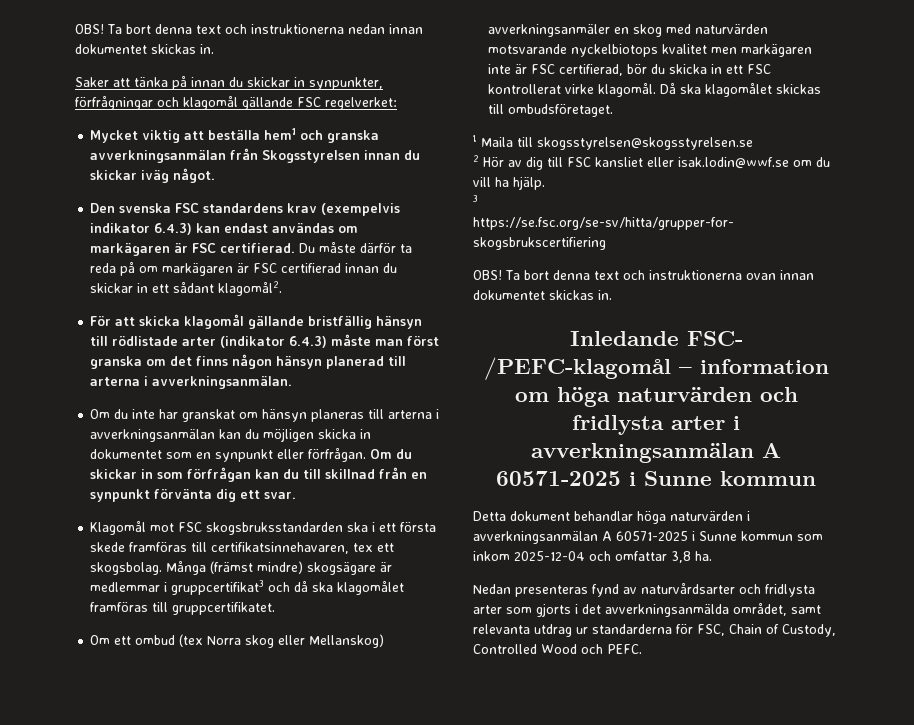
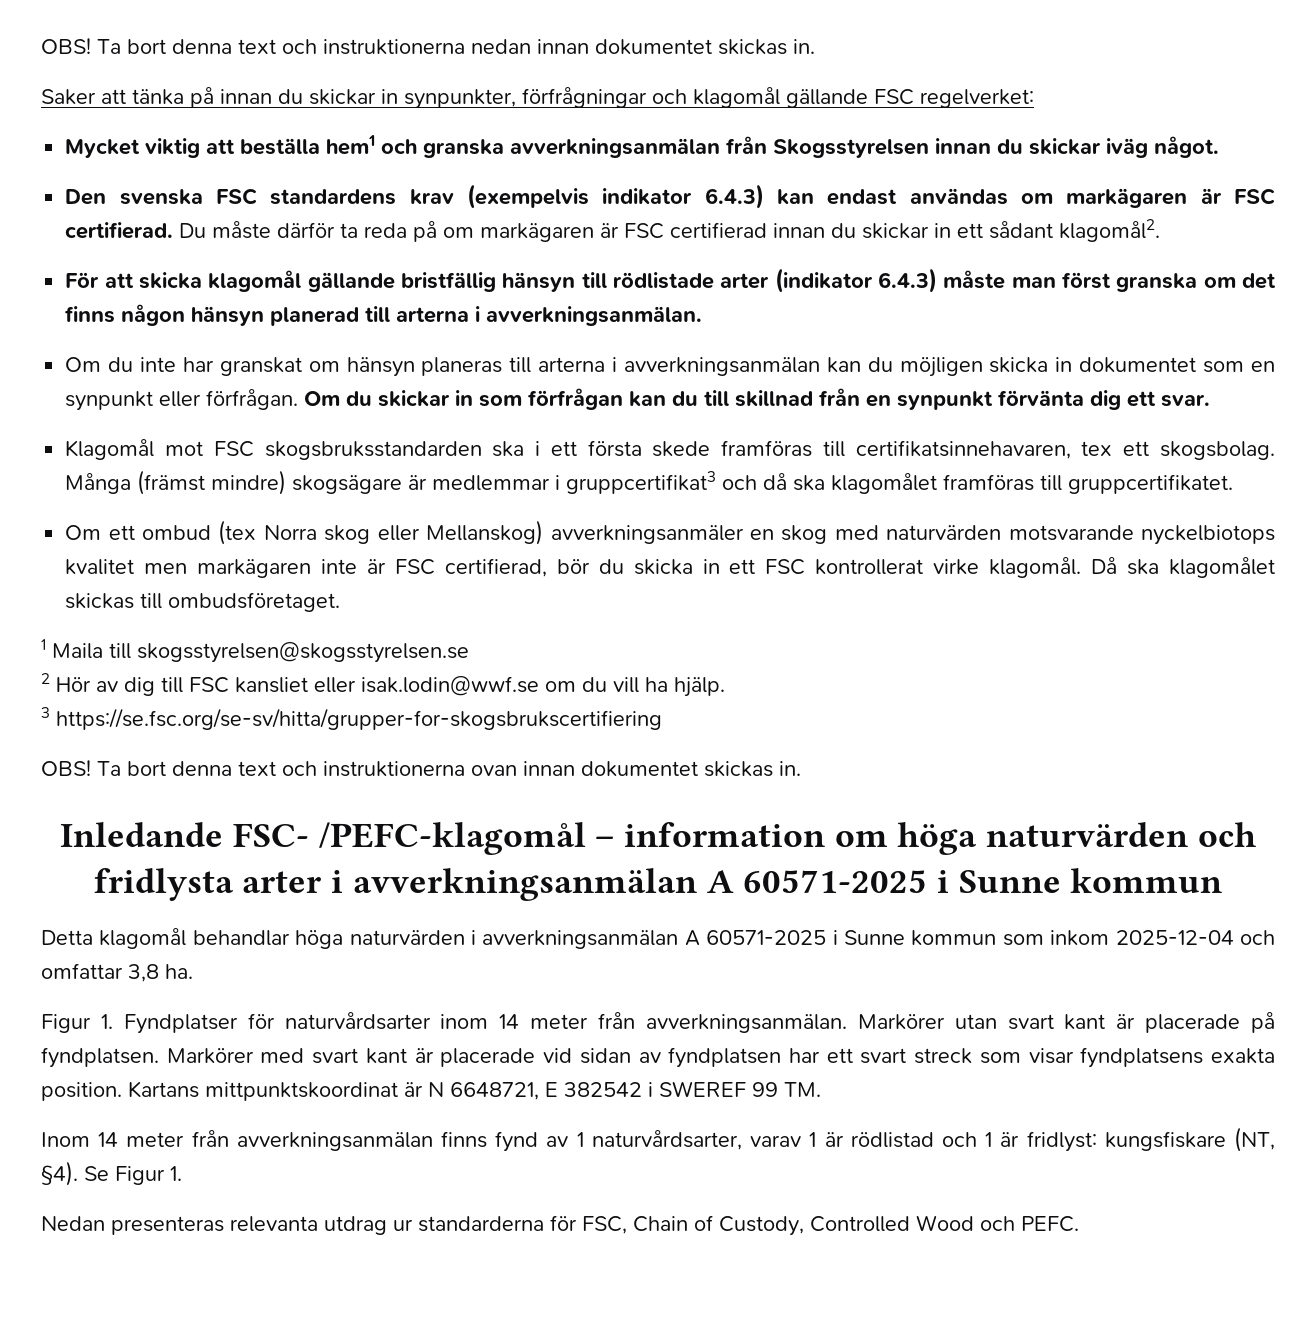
- Detta dokument behandlar höga naturvärden i avverkningsanmälan A 60571-2025 i Sunne kommun som inkom 2025-12-04 och omfattar 3,8 ha.
+ Detta klagomål behandlar höga naturvärden i avverkningsanmälan A 60571-2025 i Sunne kommun som inkom 2025-12-04 och omfattar 3,8 ha.
- Nedan presenteras fynd av naturvårdsarter och fridlysta arter som gjorts i det avverkningsanmälda området, samt relevanta utdrag ur standarderna för FSC, Chain of Custody, Controlled Wood och PEFC.
+ Figur 1. Fyndplatser för naturvårdsarter inom 14 meter från avverkningsanmälan. Markörer utan svart kant är placerade på fyndplatsen. Markörer med svart kant är placerade vid sidan av fyndplatsen har ett svart streck som visar fyndplatsens exakta position. Kartans mittpunktskoordinat är N 6648721, E 382542 i SWEREF 99 TM.
+ Inom 14 meter från avverkningsanmälan finns fynd av 1 naturvårdsarter, varav 1 är rödlistad och 1 är fridlyst: kungsfiskare (NT, §4). Se Figur 1.
+ Nedan presenteras relevanta utdrag ur standarderna för FSC, Chain of Custody, Controlled Wood och PEFC.

